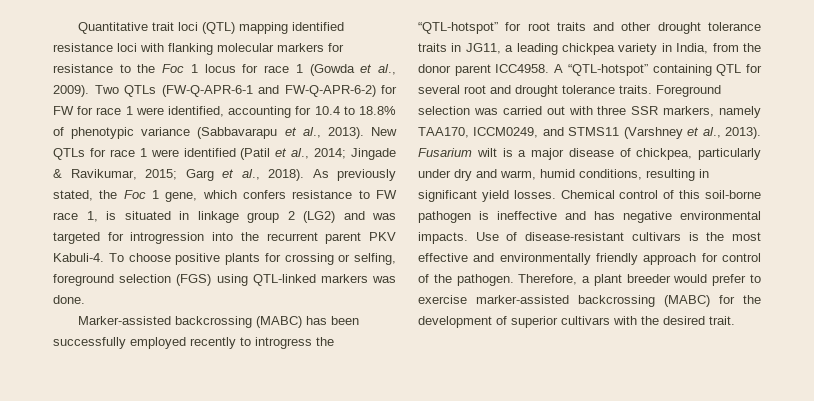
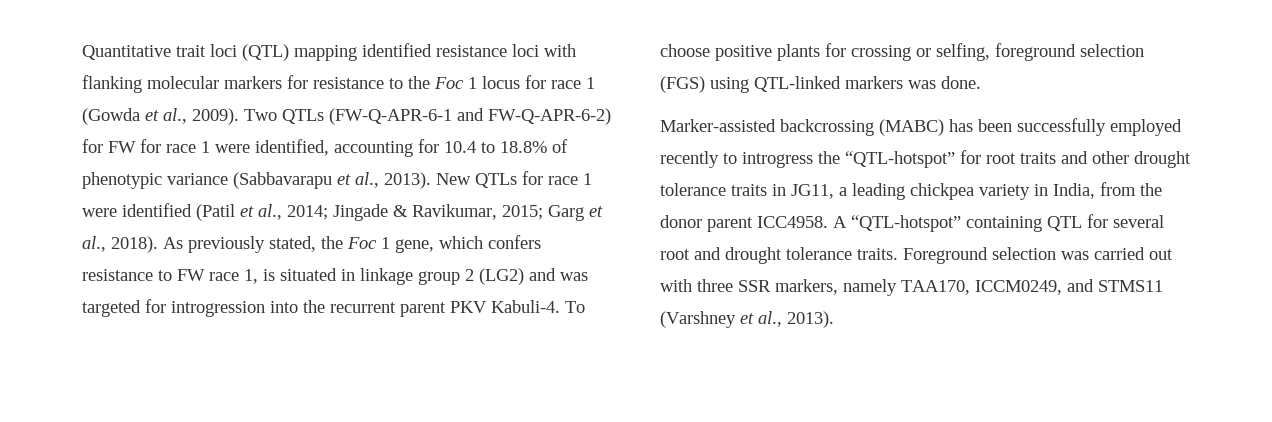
- Fusarium wilt is a major disease of chickpea, particularly under dry and warm, humid conditions, resulting in significant yield losses. Chemical control of this soil-borne pathogen is ineffective and has negative environmental impacts. Use of disease-resistant cultivars is the most effective and environmentally friendly approach for control of the pathogen. Therefore, a plant breeder would prefer to exercise marker-assisted backcrossing (MABC) for the development of superior cultivars with the desired trait.

